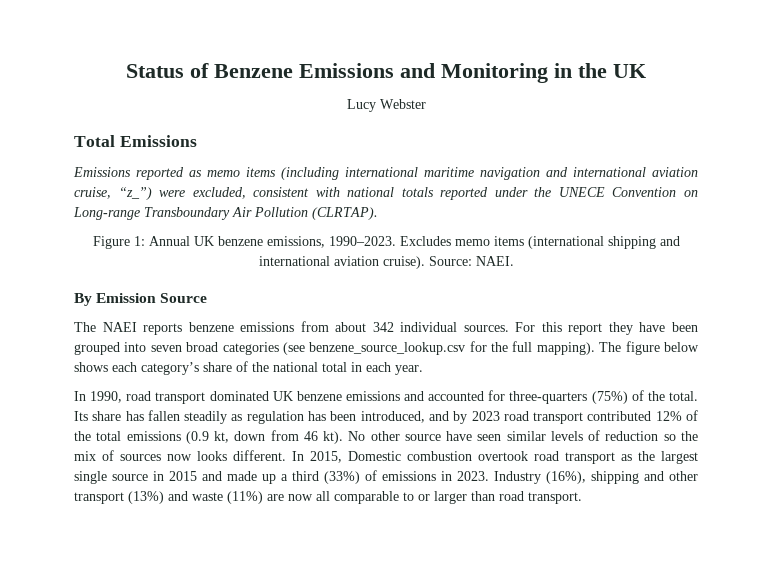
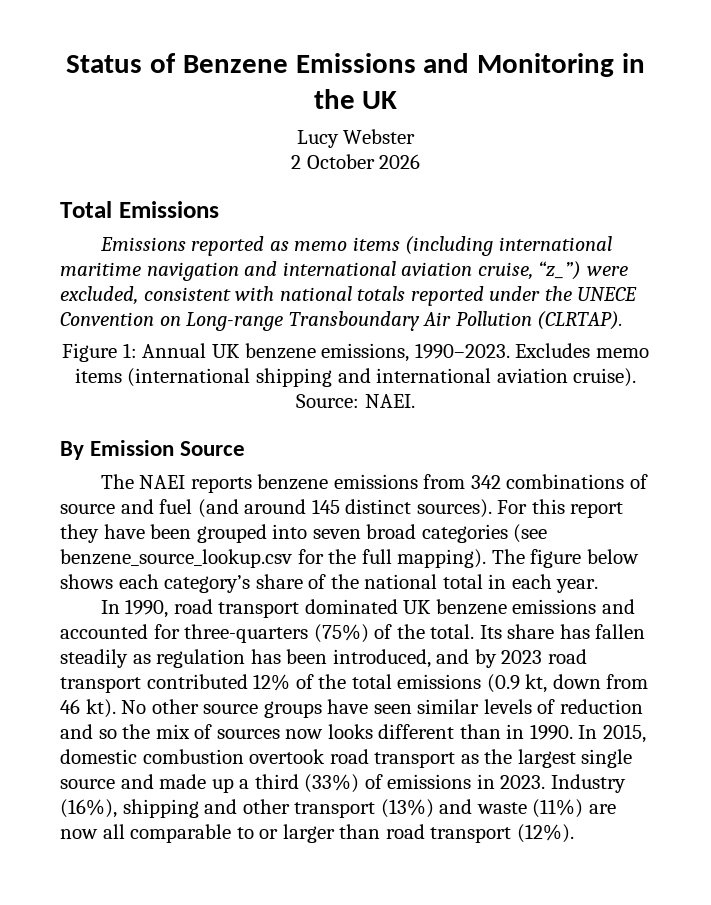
+ 2 October 2026
- The NAEI reports benzene emissions from about 342 individual sources.
+ The NAEI reports benzene emissions from 342 combinations of source and fuel (and around 145 distinct sources).
- No other source have seen similar levels of reduction so the mix of sources now looks different.
+ No other source groups have seen similar levels of reduction and so the mix of sources now looks different than in 1990.
- In 2015, Domestic combustion overtook road transport as the largest single source in 2015 and made up a third (33%) of emissions in 2023.
+ In 2015, domestic combustion overtook road transport as the largest single source and made up a third (33%) of emissions in 2023.
- Industry (16%), shipping and other transport (13%) and waste (11%) are now all comparable to or larger than road transport.
+ Industry (16%), shipping and other transport (13%) and waste (11%) are now all comparable to or larger than road transport (12%).

